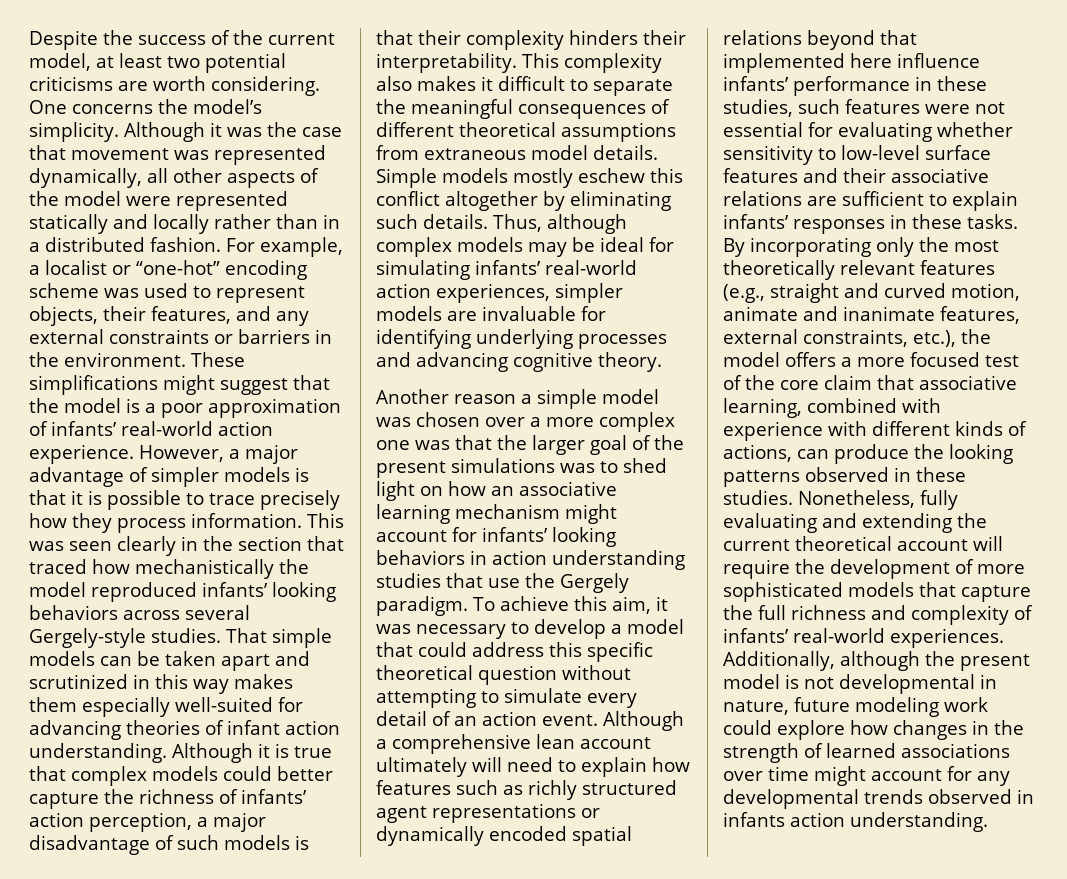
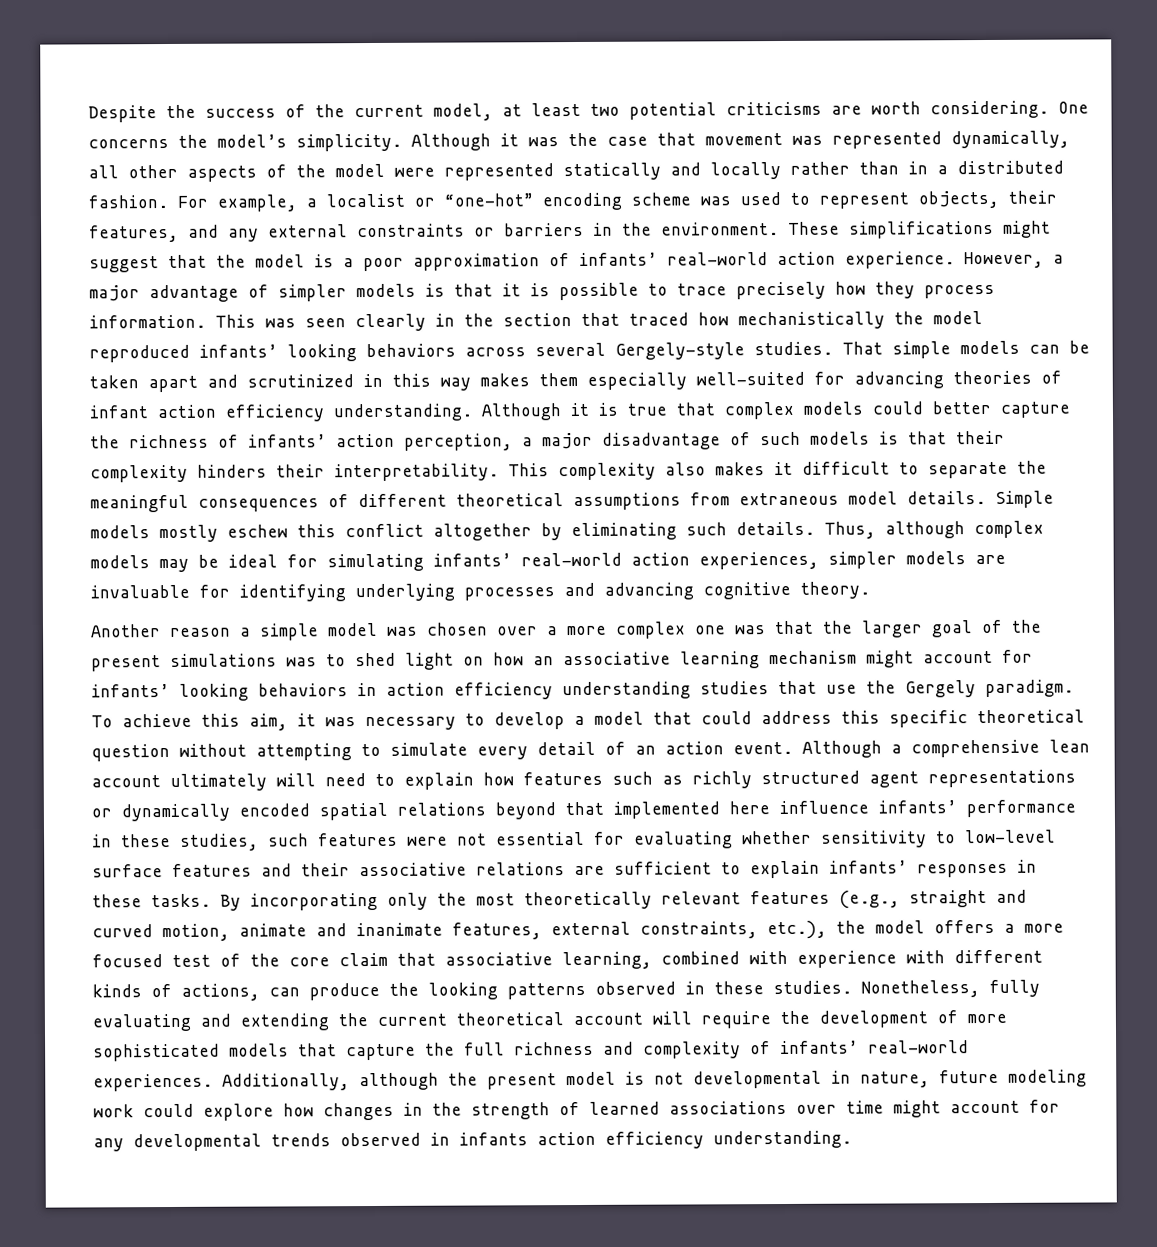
- That simple models can be taken apart and scrutinized in this way makes them especially well-suited for advancing theories of infant action understanding.
+ That simple models can be taken apart and scrutinized in this way makes them especially well-suited for advancing theories of infant action efficiency understanding.
- Another reason a simple model was chosen over a more complex one was that the larger goal of the present simulations was to shed light on how an associative learning mechanism might account for infants’ looking behaviors in action understanding studies that use the Gergely paradigm.
+ Another reason a simple model was chosen over a more complex one was that the larger goal of the present simulations was to shed light on how an associative learning mechanism might account for infants’ looking behaviors in action efficiency understanding studies that use the Gergely paradigm.
- Additionally, although the present model is not developmental in nature, future modeling work could explore how changes in the strength of learned associations over time might account for any developmental trends observed in infants action understanding.
+ Additionally, although the present model is not developmental in nature, future modeling work could explore how changes in the strength of learned associations over time might account for any developmental trends observed in infants action efficiency understanding.

